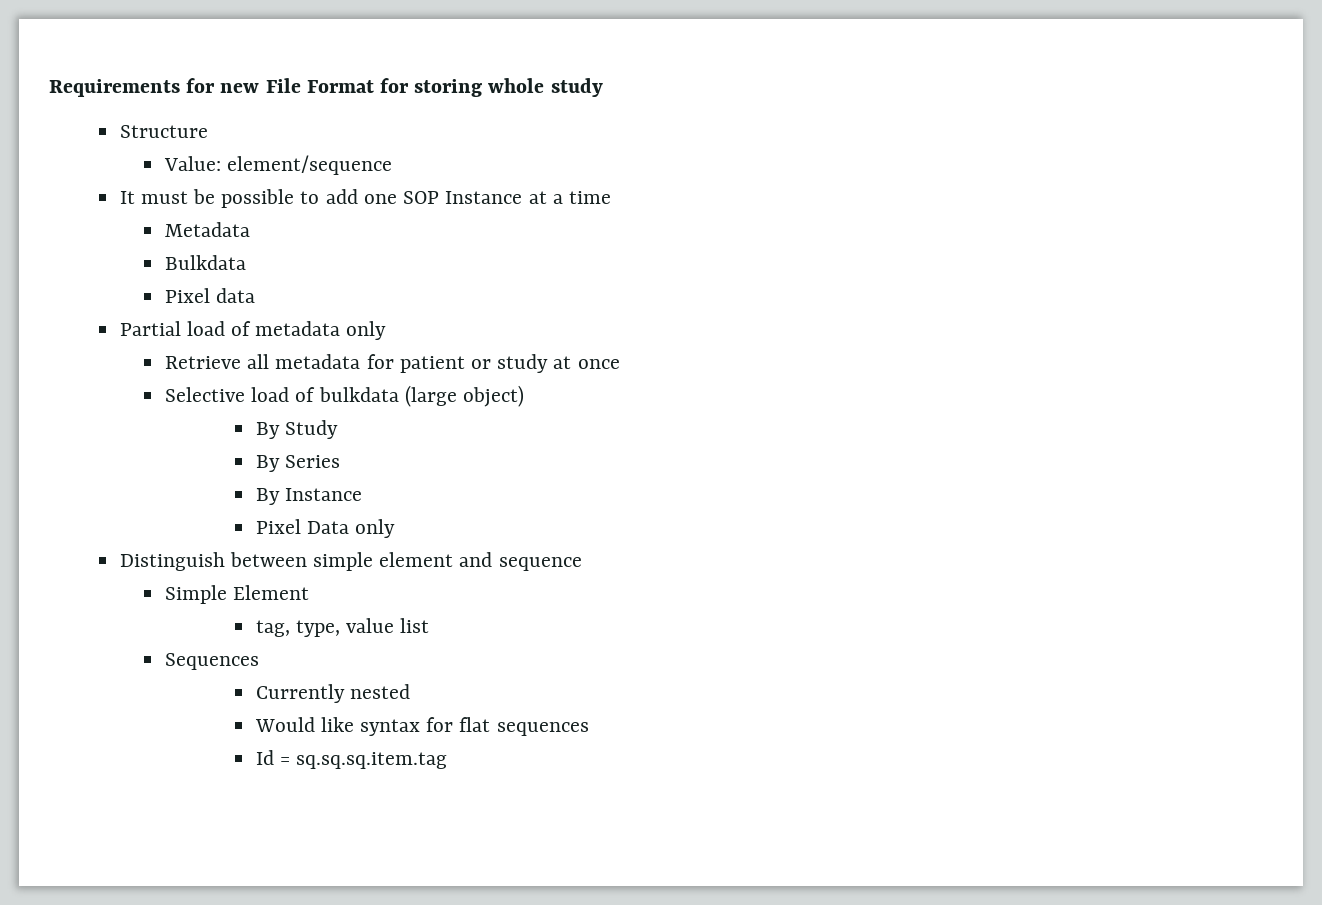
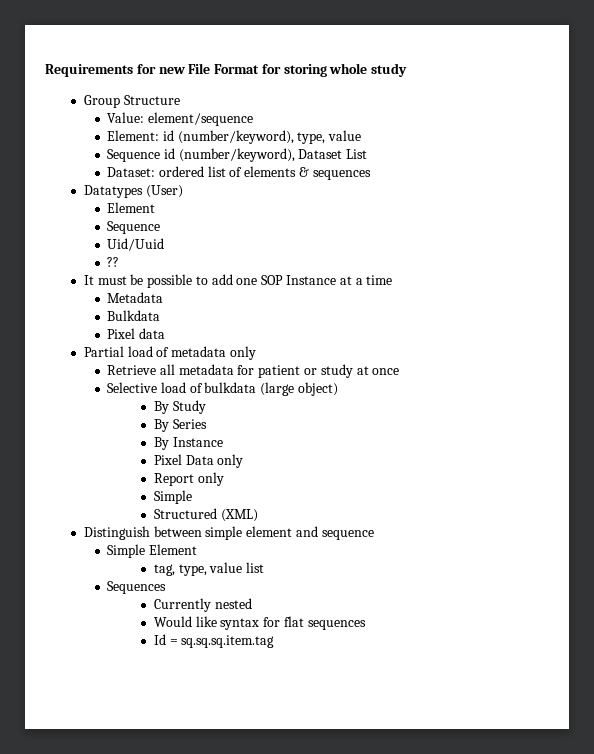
- Structure
+ Group Structure
+ Element: id (number/keyword), type, value
+ Sequence id (number/keyword), Dataset List
+ Dataset: ordered list of elements & sequences
+ Datatypes (User)
+ Element
+ Sequence
+ Uid/Uuid
+ ??
+ Report only
+ Simple
+ Structured (XML)

